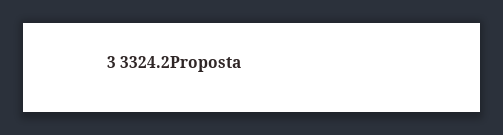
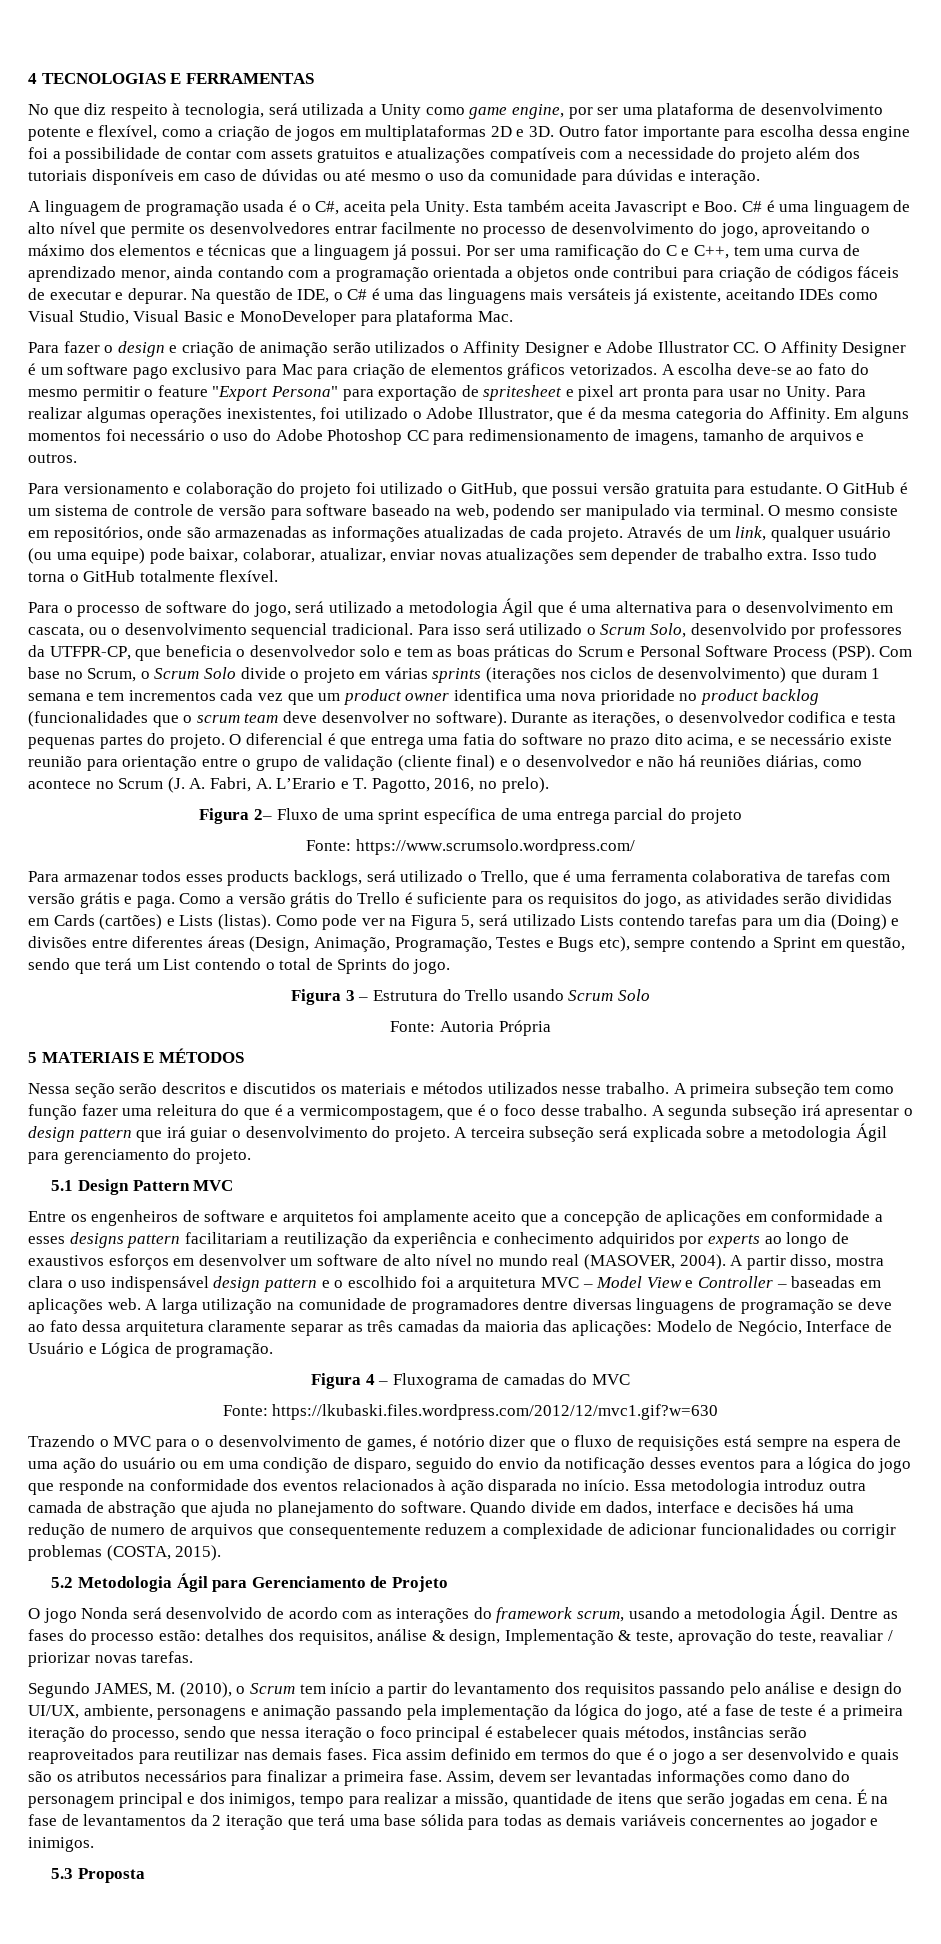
- 3 3324.2Proposta
+ 4 TECNOLOGIAS E FERRAMENTAS
+ No que diz respeito à tecnologia, será utilizada a Unity como game engine, por ser uma plataforma de desenvolvimento potente e flexível, como a criação de jogos em multiplataformas 2D e 3D. Outro fator importante para escolha dessa engine foi a possibilidade de contar com assets gratuitos e atualizações compatíveis com a necessidade do projeto além dos tutoriais disponíveis em caso de dúvidas ou até mesmo o uso da comunidade para dúvidas e interação.
+ A linguagem de programação usada é o C#, aceita pela Unity. Esta também aceita Javascript e Boo. C# é uma linguagem de alto nível que permite os desenvolvedores entrar facilmente no processo de desenvolvimento do jogo, aproveitando o máximo dos elementos e técnicas que a linguagem já possui. Por ser uma ramificação do C e C++, tem uma curva de aprendizado menor, ainda contando com a programação orientada a objetos onde contribui para criação de códigos fáceis de executar e depurar. Na questão de IDE, o C# é uma das linguagens mais versáteis já existente, aceitando IDEs como Visual Studio, Visual Basic e MonoDeveloper para plataforma Mac.
+ Para fazer o design e criação de animação serão utilizados o Affinity Designer e Adobe Illustrator CC. O Affinity Designer é um software pago exclusivo para Mac para criação de elementos gráficos vetorizados. A escolha deve-se ao fato do mesmo permitir o feature "Export Persona" para exportação de spritesheet e pixel art pronta para usar no Unity. Para realizar algumas operações inexistentes, foi utilizado o Adobe Illustrator, que é da mesma categoria do Affinity. Em alguns momentos foi necessário o uso do Adobe Photoshop CC para redimensionamento de imagens, tamanho de arquivos e outros.
+ Para versionamento e colaboração do projeto foi utilizado o GitHub, que possui versão gratuita para estudante. O GitHub é um sistema de controle de versão para software baseado na web, podendo ser manipulado via terminal. O mesmo consiste em repositórios, onde são armazenadas as informações atualizadas de cada projeto. Através de um link, qualquer usuário (ou uma equipe) pode baixar, colaborar, atualizar, enviar novas atualizações sem depender de trabalho extra. Isso tudo torna o GitHub totalmente flexível.
+ Para o processo de software do jogo, será utilizado a metodologia Ágil que é uma alternativa para o desenvolvimento em cascata, ou o desenvolvimento sequencial tradicional. Para isso será utilizado o Scrum Solo, desenvolvido por professores da UTFPR-CP, que beneficia o desenvolvedor solo e tem as boas práticas do Scrum e Personal Software Process (PSP). Com base no Scrum, o Scrum Solo divide o projeto em várias sprints (iterações nos ciclos de desenvolvimento) que duram 1 semana e tem incrementos cada vez que um product owner identifica uma nova prioridade no product backlog (funcionalidades que o scrum team deve desenvolver no software). Durante as iterações, o desenvolvedor codifica e testa pequenas partes do projeto. O diferencial é que entrega uma fatia do software no prazo dito acima, e se necessário existe reunião para orientação entre o grupo de validação (cliente final) e o desenvolvedor e não há reuniões diárias, como acontece no Scrum (J. A. Fabri, A. L’Erario e T. Pagotto, 2016, no prelo).
+ Figura 2– Fluxo de uma sprint específica de uma entrega parcial do projeto
+ Fonte: https://www.scrumsolo.wordpress.com/
+ Para armazenar todos esses products backlogs, será utilizado o Trello, que é uma ferramenta colaborativa de tarefas com versão grátis e paga. Como a versão grátis do Trello é suficiente para os requisitos do jogo, as atividades serão divididas em Cards (cartões) e Lists (listas). Como pode ver na Figura 5, será utilizado Lists contendo tarefas para um dia (Doing) e divisões entre diferentes áreas (Design, Animação, Programação, Testes e Bugs etc), sempre contendo a Sprint em questão, sendo que terá um List contendo o total de Sprints do jogo.
+ Figura 3 – Estrutura do Trello usando Scrum Solo
+ Fonte: Autoria Própria
+ 5 MATERIAIS E MÉTODOS
+ Nessa seção serão descritos e discutidos os materiais e métodos utilizados nesse trabalho. A primeira subseção tem como função fazer uma releitura do que é a vermicompostagem, que é o foco desse trabalho. A segunda subseção irá apresentar o design pattern que irá guiar o desenvolvimento do projeto. A terceira subseção será explicada sobre a metodologia Ágil para gerenciamento do projeto.
+ 5.1 Design Pattern MVC
+ Entre os engenheiros de software e arquitetos foi amplamente aceito que a concepção de aplicações em conformidade a esses designs pattern facilitariam a reutilização da experiência e conhecimento adquiridos por experts ao longo de exaustivos esforços em desenvolver um software de alto nível no mundo real (MASOVER, 2004). A partir disso, mostra clara o uso indispensável design pattern e o escolhido foi a arquitetura MVC – Model View e Controller – baseadas em aplicações web. A larga utilização na comunidade de programadores dentre diversas linguagens de programação se deve ao fato dessa arquitetura claramente separar as três camadas da maioria das aplicações: Modelo de Negócio, Interface de Usuário e Lógica de programação.
+ Figura 4 – Fluxograma de camadas do MVC
+ Fonte: https://lkubaski.files.wordpress.com/2012/12/mvc1.gif?w=630
+ Trazendo o MVC para o o desenvolvimento de games, é notório dizer que o fluxo de requisições está sempre na espera de uma ação do usuário ou em uma condição de disparo, seguido do envio da notificação desses eventos para a lógica do jogo que responde na conformidade dos eventos relacionados à ação disparada no início. Essa metodologia introduz outra camada de abstração que ajuda no planejamento do software. Quando divide em dados, interface e decisões há uma redução de numero de arquivos que consequentemente reduzem a complexidade de adicionar funcionalidades ou corrigir problemas (COSTA, 2015).
+ 5.2 Metodologia Ágil para Gerenciamento de Projeto
+ O jogo Nonda será desenvolvido de acordo com as interações do framework scrum, usando a metodologia Ágil. Dentre as fases do processo estão: detalhes dos requisitos, análise & design, Implementação & teste, aprovação do teste, reavaliar / priorizar novas tarefas.
+ Segundo JAMES, M. (2010), o Scrum tem início a partir do levantamento dos requisitos passando pelo análise e design do UI/UX, ambiente, personagens e animação passando pela implementação da lógica do jogo, até a fase de teste é a primeira iteração do processo, sendo que nessa iteração o foco principal é estabelecer quais métodos, instâncias serão reaproveitados para reutilizar nas demais fases. Fica assim definido em termos do que é o jogo a ser desenvolvido e quais são os atributos necessários para finalizar a primeira fase. Assim, devem ser levantadas informações como dano do personagem principal e dos inimigos, tempo para realizar a missão, quantidade de itens que serão jogadas em cena. É na fase de levantamentos da 2 iteração que terá uma base sólida para todas as demais variáveis concernentes ao jogador e inimigos.
+ 5.3 Proposta

